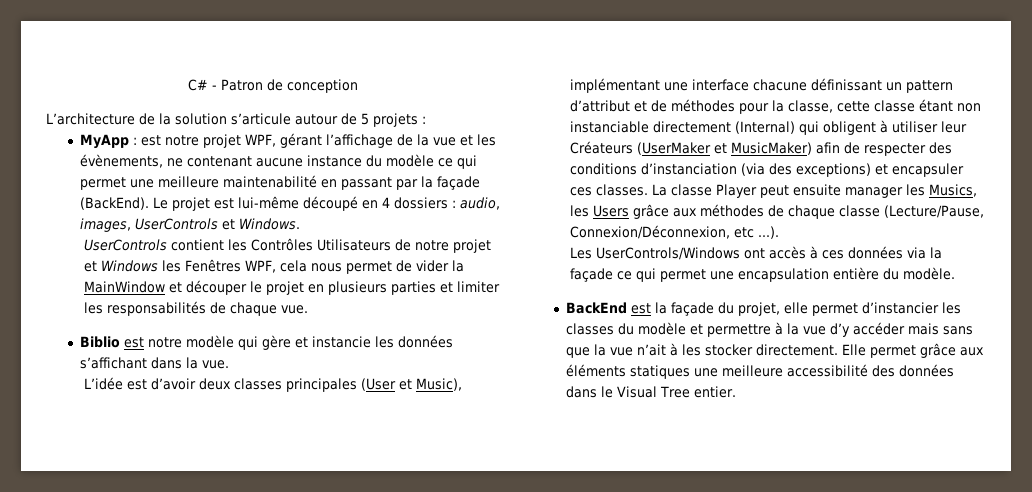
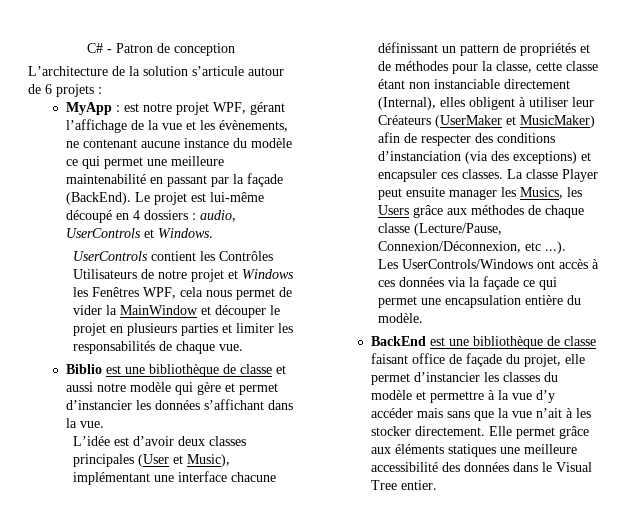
- L’architecture de la solution s’articule autour de 5 projets :
+ L’architecture de la solution s’articule autour de 6 projets :
- Le projet est lui-même découpé en 4 dossiers : audio, images, UserControls et Windows.
+ Le projet est lui-même découpé en 4 dossiers : audio, UserControls et Windows.
- Biblio est notre modèle qui gère et instancie les données s’affichant dans la vue.
+ Biblio est une bibliothèque de classe et aussi notre modèle qui gère et permet d’instancier les données s’affichant dans la vue.
- L’idée est d’avoir deux classes principales (User et Music), implémentant une interface chacune définissant un pattern d’attribut et de méthodes pour la classe, cette classe étant non instanciable directement (Internal) qui obligent à utiliser leur Créateurs (UserMaker et MusicMaker) afin de respecter des conditions d’instanciation (via des exceptions) et encapsuler ces classes.
+ L’idée est d’avoir deux classes principales (User et Music), implémentant une interface chacune définissant un pattern de propriétés et de méthodes pour la classe, cette classe étant non instanciable directement (Internal), elles obligent à utiliser leur Créateurs (UserMaker et MusicMaker) afin de respecter des conditions d’instanciation (via des exceptions) et encapsuler ces classes.
- BackEnd est la façade du projet, elle permet d’instancier les classes du modèle et permettre à la vue d’y accéder mais sans que la vue n’ait à les stocker directement.
+ BackEnd est une bibliothèque de classe faisant office de façade du projet, elle permet d’instancier les classes du modèle et permettre à la vue d’y accéder mais sans que la vue n’ait à les stocker directement.

